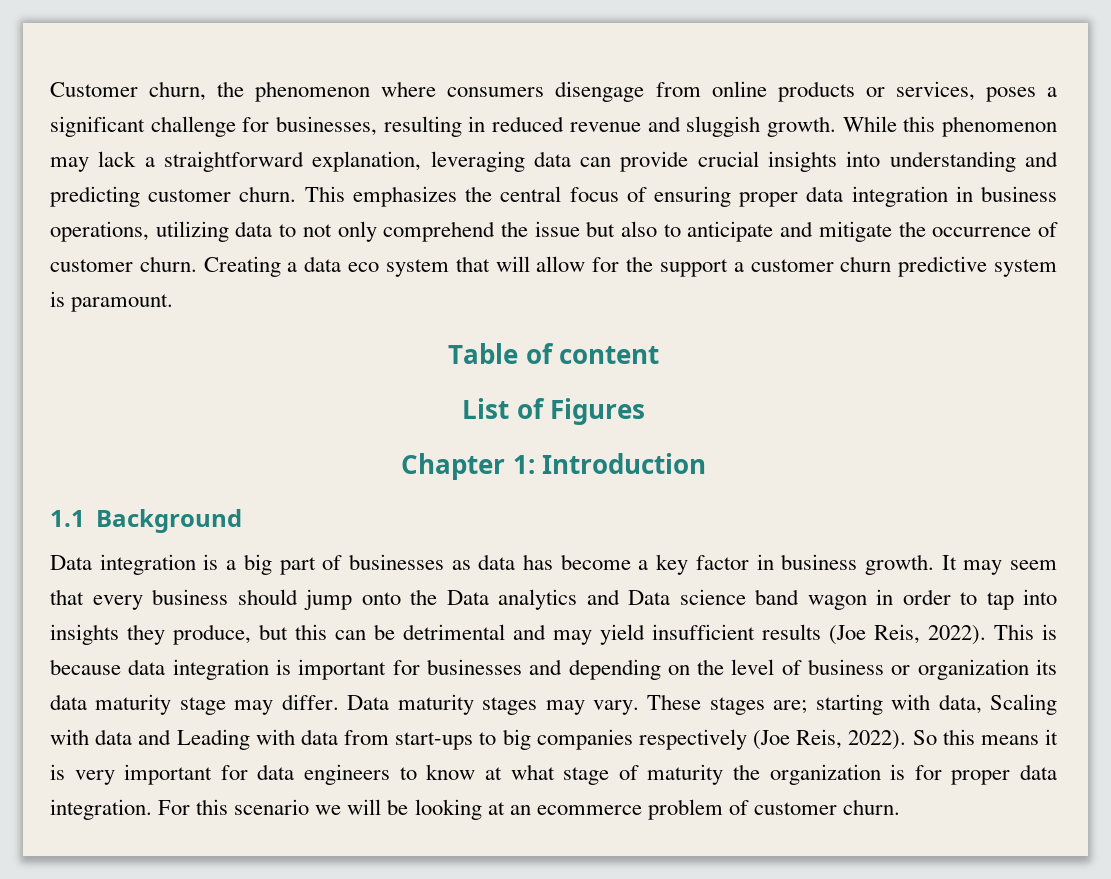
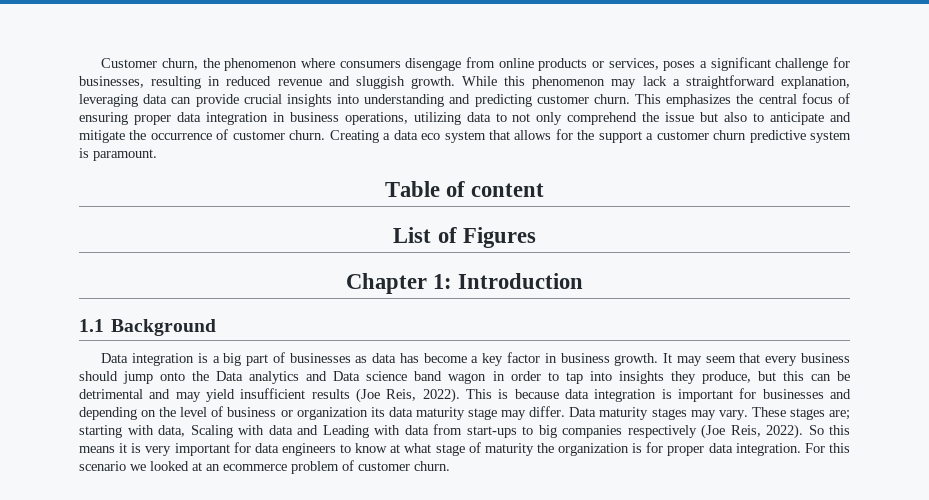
- Creating a data eco system that will allow for the support a customer churn predictive system is paramount.
+ Creating a data eco system that allows for the support a customer churn predictive system is paramount.
- For this scenario we will be looking at an ecommerce problem of customer churn.
+ For this scenario we looked at an ecommerce problem of customer churn.

